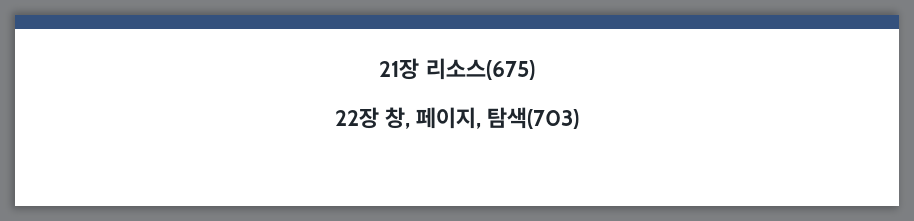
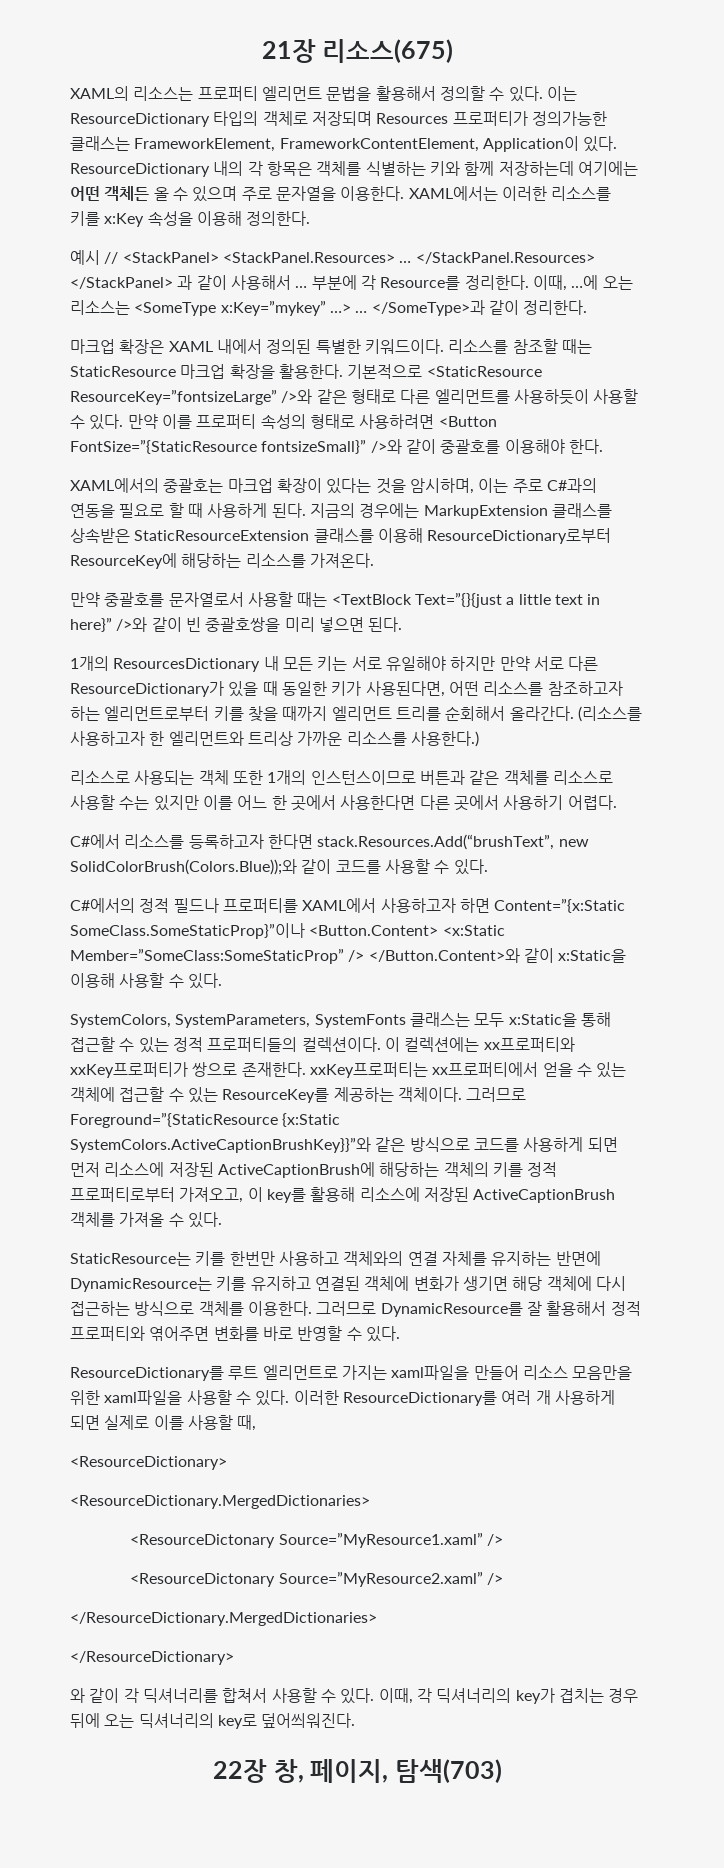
+ XAML의 리소스는 프로퍼티 엘리먼트 문법을 활용해서 정의할 수 있다. 이는 ResourceDictionary 타입의 객체로 저장되며 Resources 프로퍼티가 정의가능한 클래스는 FrameworkElement, FrameworkContentElement, Application이 있다. ResourceDictionary 내의 각 항목은 객체를 식별하는 키와 함께 저장하는데 여기에는 어떤 객체든 올 수 있으며 주로 문자열을 이용한다. XAML에서는 이러한 리소스를 키를 x:Key 속성을 이용해 정의한다.
+ 예시 // <StackPanel> <StackPanel.Resources> … </StackPanel.Resources> </StackPanel> 과 같이 사용해서 … 부분에 각 Resource를 정리한다. 이때, …에 오는 리소스는 <SomeType x:Key=”mykey” …> … </SomeType>과 같이 정리한다.
+ 마크업 확장은 XAML 내에서 정의된 특별한 키워드이다. 리소스를 참조할 때는 StaticResource 마크업 확장을 활용한다. 기본적으로 <StaticResource ResourceKey=”fontsizeLarge” />와 같은 형태로 다른 엘리먼트를 사용하듯이 사용할 수 있다. 만약 이를 프로퍼티 속성의 형태로 사용하려면 <Button FontSize=”{StaticResource fontsizeSmall}” />와 같이 중괄호를 이용해야 한다.
+ XAML에서의 중괄호는 마크업 확장이 있다는 것을 암시하며, 이는 주로 C#과의 연동을 필요로 할 때 사용하게 된다. 지금의 경우에는 MarkupExtension 클래스를 상속받은 StaticResourceExtension 클래스를 이용해 ResourceDictionary로부터 ResourceKey에 해당하는 리소스를 가져온다.
+ 만약 중괄호를 문자열로서 사용할 때는 <TextBlock Text=”{}{just a little text in here}” />와 같이 빈 중괄호쌍을 미리 넣으면 된다.
+ 1개의 ResourcesDictionary 내 모든 키는 서로 유일해야 하지만 만약 서로 다른 ResourceDictionary가 있을 때 동일한 키가 사용된다면, 어떤 리소스를 참조하고자 하는 엘리먼트로부터 키를 찾을 때까지 엘리먼트 트리를 순회해서 올라간다. (리소스를 사용하고자 한 엘리먼트와 트리상 가까운 리소스를 사용한다.)
+ 리소스로 사용되는 객체 또한 1개의 인스턴스이므로 버튼과 같은 객체를 리소스로 사용할 수는 있지만 이를 어느 한 곳에서 사용한다면 다른 곳에서 사용하기 어렵다.
+ C#에서 리소스를 등록하고자 한다면 stack.Resources.Add(“brushText”, new SolidColorBrush(Colors.Blue));와 같이 코드를 사용할 수 있다.
+ C#에서의 정적 필드나 프로퍼티를 XAML에서 사용하고자 하면 Content=”{x:Static SomeClass.SomeStaticProp}”이나 <Button.Content> <x:Static Member=”SomeClass:SomeStaticProp” /> </Button.Content>와 같이 x:Static을 이용해 사용할 수 있다.
+ SystemColors, SystemParameters, SystemFonts 클래스는 모두 x:Static을 통해 접근할 수 있는 정적 프로퍼티들의 컬렉션이다. 이 컬렉션에는 xx프로퍼티와 xxKey프로퍼티가 쌍으로 존재한다. xxKey프로퍼티는 xx프로퍼티에서 얻을 수 있는 객체에 접근할 수 있는 ResourceKey를 제공하는 객체이다. 그러므로 Foreground=”{StaticResource {x:Static SystemColors.ActiveCaptionBrushKey}}”와 같은 방식으로 코드를 사용하게 되면 먼저 리소스에 저장된 ActiveCaptionBrush에 해당하는 객체의 키를 정적 프로퍼티로부터 가져오고, 이 key를 활용해 리소스에 저장된 ActiveCaptionBrush 객체를 가져올 수 있다.
+ StaticResource는 키를 한번만 사용하고 객체와의 연결 자체를 유지하는 반면에 DynamicResource는 키를 유지하고 연결된 객체에 변화가 생기면 해당 객체에 다시 접근하는 방식으로 객체를 이용한다. 그러므로 DynamicResource를 잘 활용해서 정적 프로퍼티와 엮어주면 변화를 바로 반영할 수 있다.
+ ResourceDictionary를 루트 엘리먼트로 가지는 xaml파일을 만들어 리소스 모음만을 위한 xaml파일을 사용할 수 있다. 이러한 ResourceDictionary를 여러 개 사용하게 되면 실제로 이를 사용할 때,
+ <ResourceDictionary>
+ <ResourceDictionary.MergedDictionaries>
+ <ResourceDictonary Source=”MyResource1.xaml” />
+ <ResourceDictonary Source=”MyResource2.xaml” />
+ </ResourceDictionary.MergedDictionaries>
+ </ResourceDictionary>
+ 와 같이 각 딕셔너리를 합쳐서 사용할 수 있다. 이때, 각 딕셔너리의 key가 겹치는 경우 뒤에 오는 딕셔너리의 key로 덮어씌워진다.

